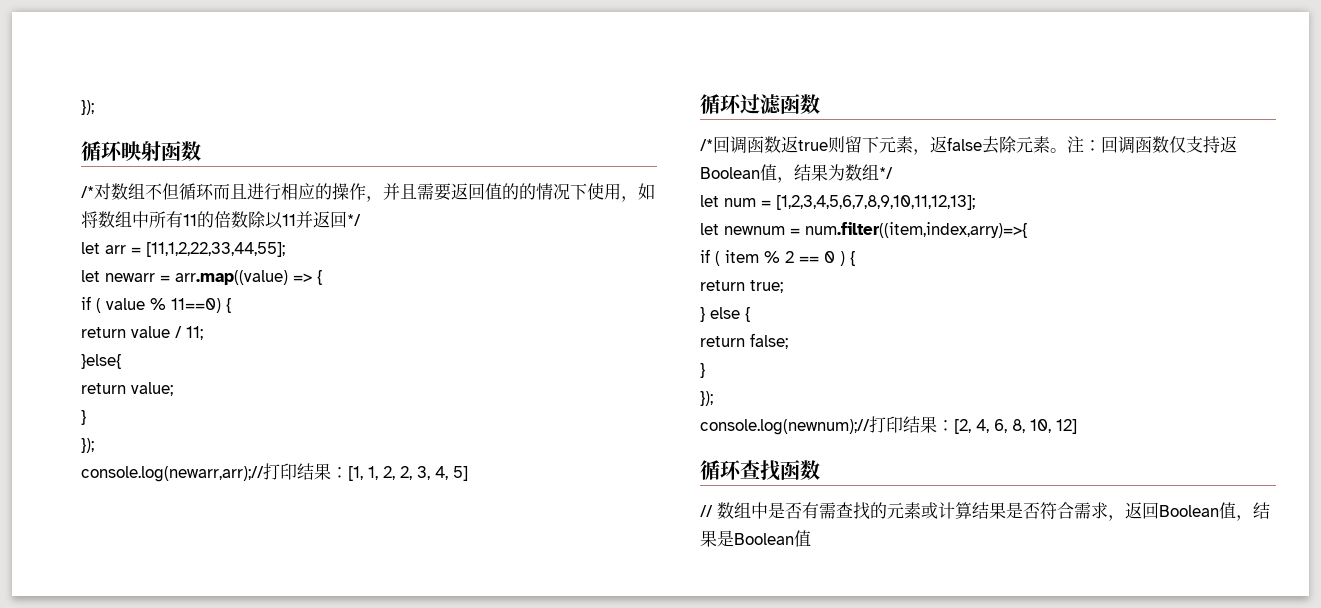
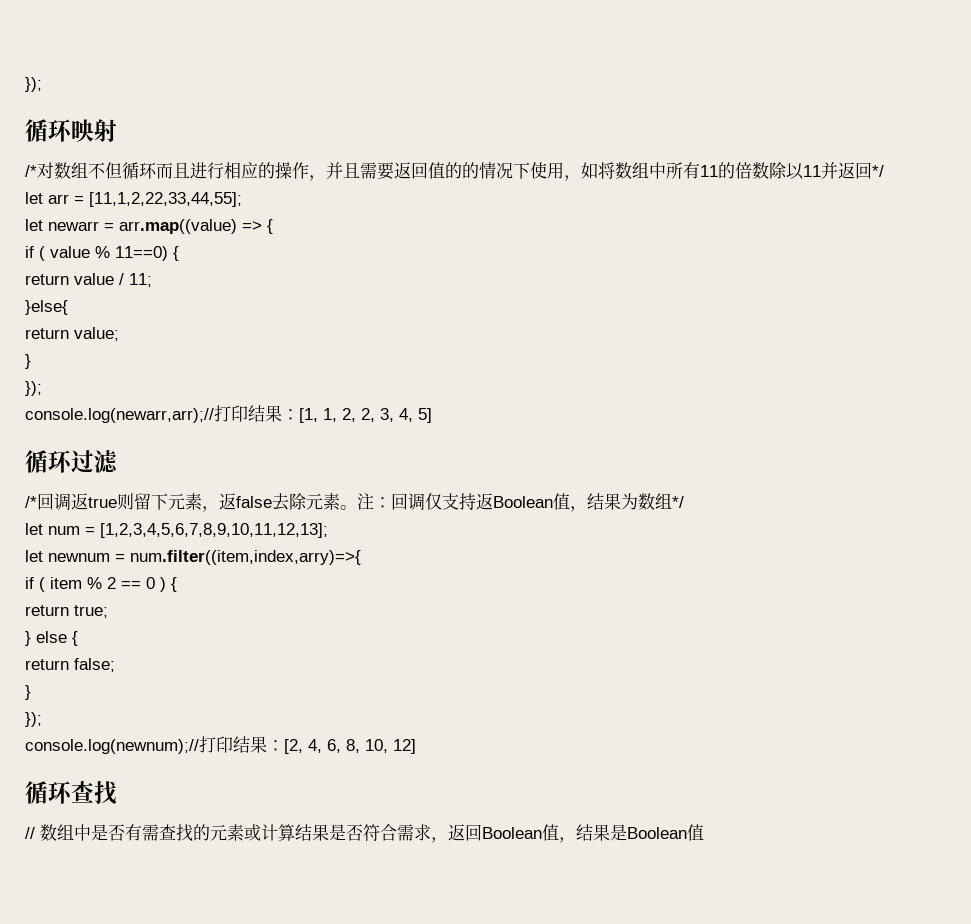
- 循环映射函数
+ 循环映射
- 循环过滤函数
+ 循环过滤
- /*回调函数返true则留下元素，返false去除元素。
+ /*回调返true则留下元素，返false去除元素。
- 注：回调函数仅支持返Boolean值，结果为数组*/
+ 注：回调仅支持返Boolean值，结果为数组*/
- 循环查找函数
+ 循环查找

